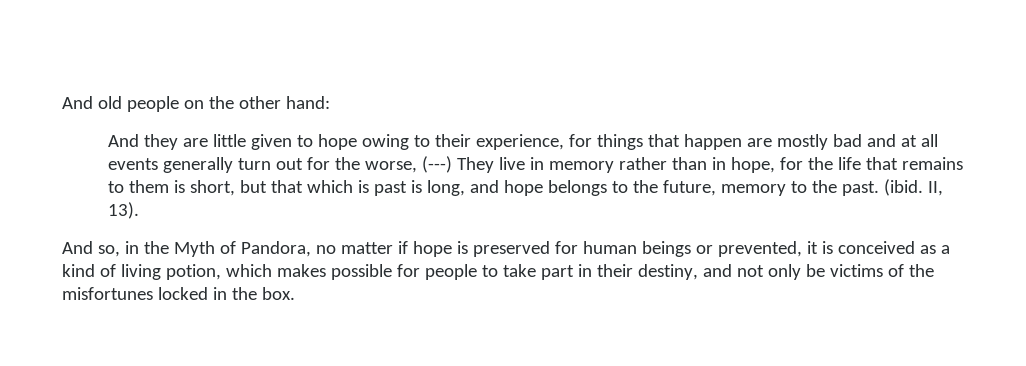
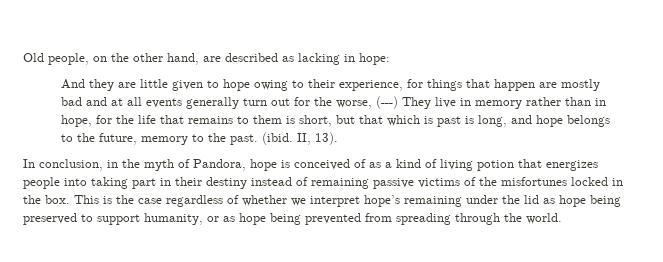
- And old people on the other hand:
+ Old people, on the other hand, are described as lacking in hope:
- And so, in the Myth of Pandora, no matter if hope is preserved for human beings or prevented, it is conceived as a kind of living potion, which makes possible for people to take part in their destiny, and not only be victims of the misfortunes locked in the box.
+ In conclusion, in the myth of Pandora, hope is conceived of as a kind of living potion that energizes people into taking part in their destiny instead of remaining passive victims of the misfortunes locked in the box.
+ This is the case regardless of whether we interpret hope’s remaining under the lid as hope being preserved to support humanity, or as hope being prevented from spreading through the world.

